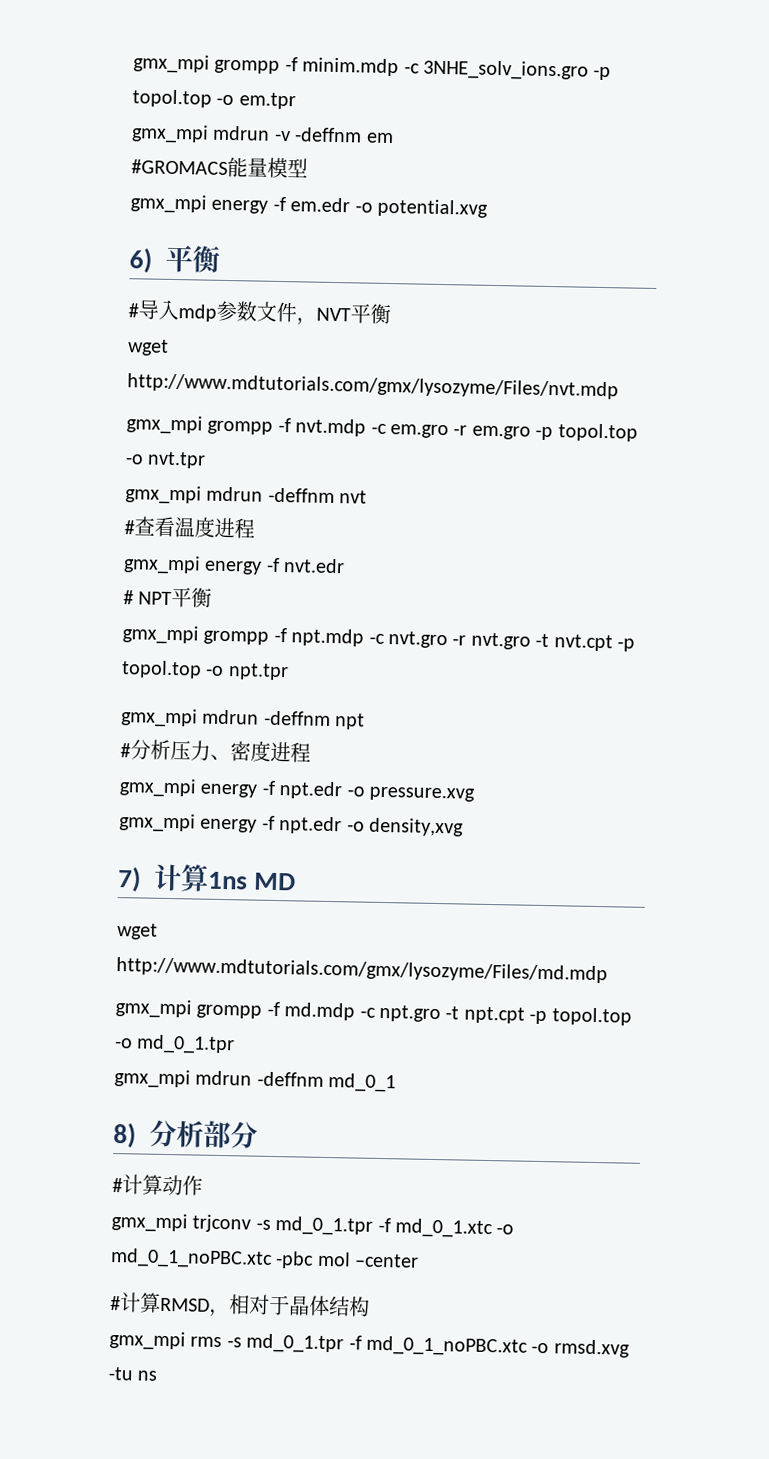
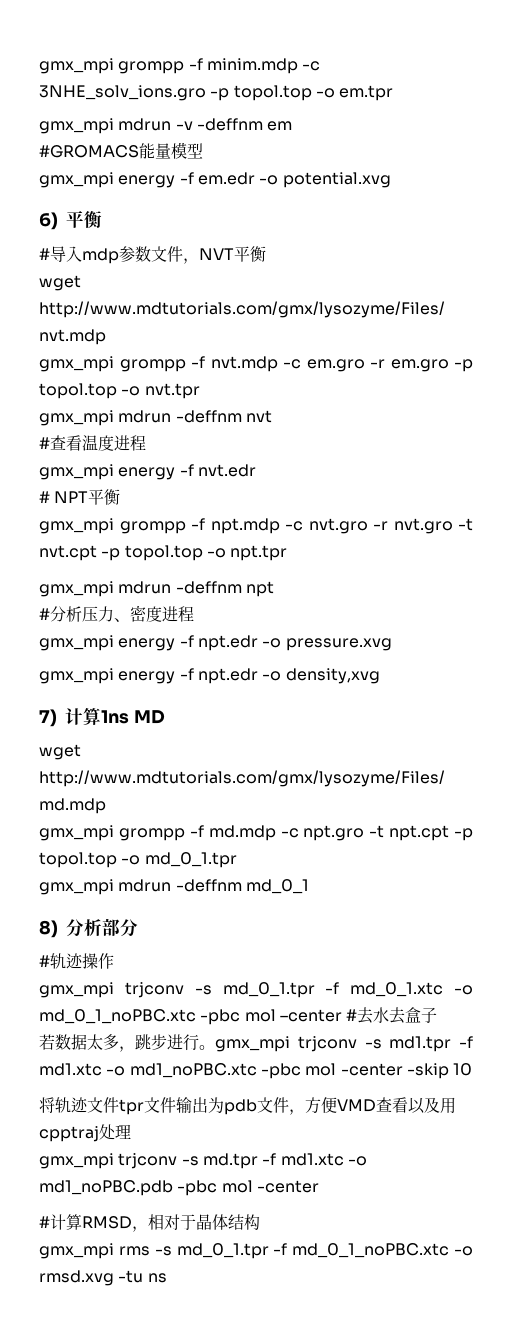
- #计算动作
+ #轨迹操作
- gmx_mpi trjconv -s md_0_1.tpr -f md_0_1.xtc -o md_0_1_noPBC.xtc -pbc mol –center
+ gmx_mpi trjconv -s md_0_1.tpr -f md_0_1.xtc -o md_0_1_noPBC.xtc -pbc mol –center #去水去盒子
+ 若数据太多，跳步进行。gmx_mpi trjconv -s md1.tpr -f md1.xtc -o md1_noPBC.xtc -pbc mol -center -skip 10
+ 将轨迹文件tpr文件输出为pdb文件，方便VMD查看以及用cpptraj处理
+ gmx_mpi trjconv -s md.tpr -f md1.xtc -o md1_noPBC.pdb -pbc mol -center

